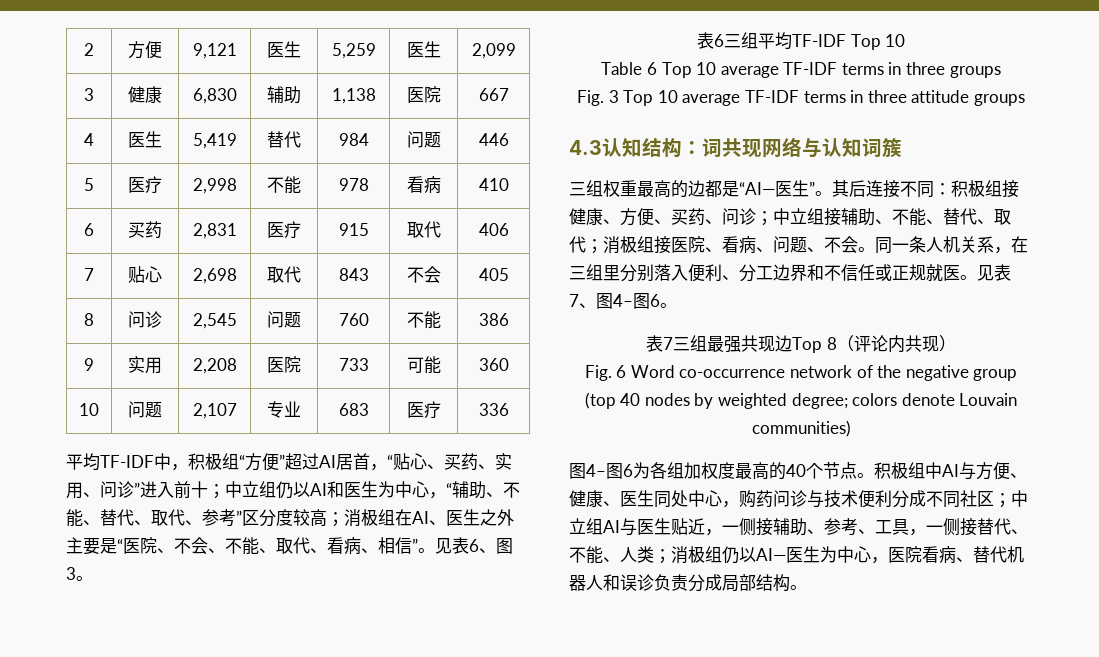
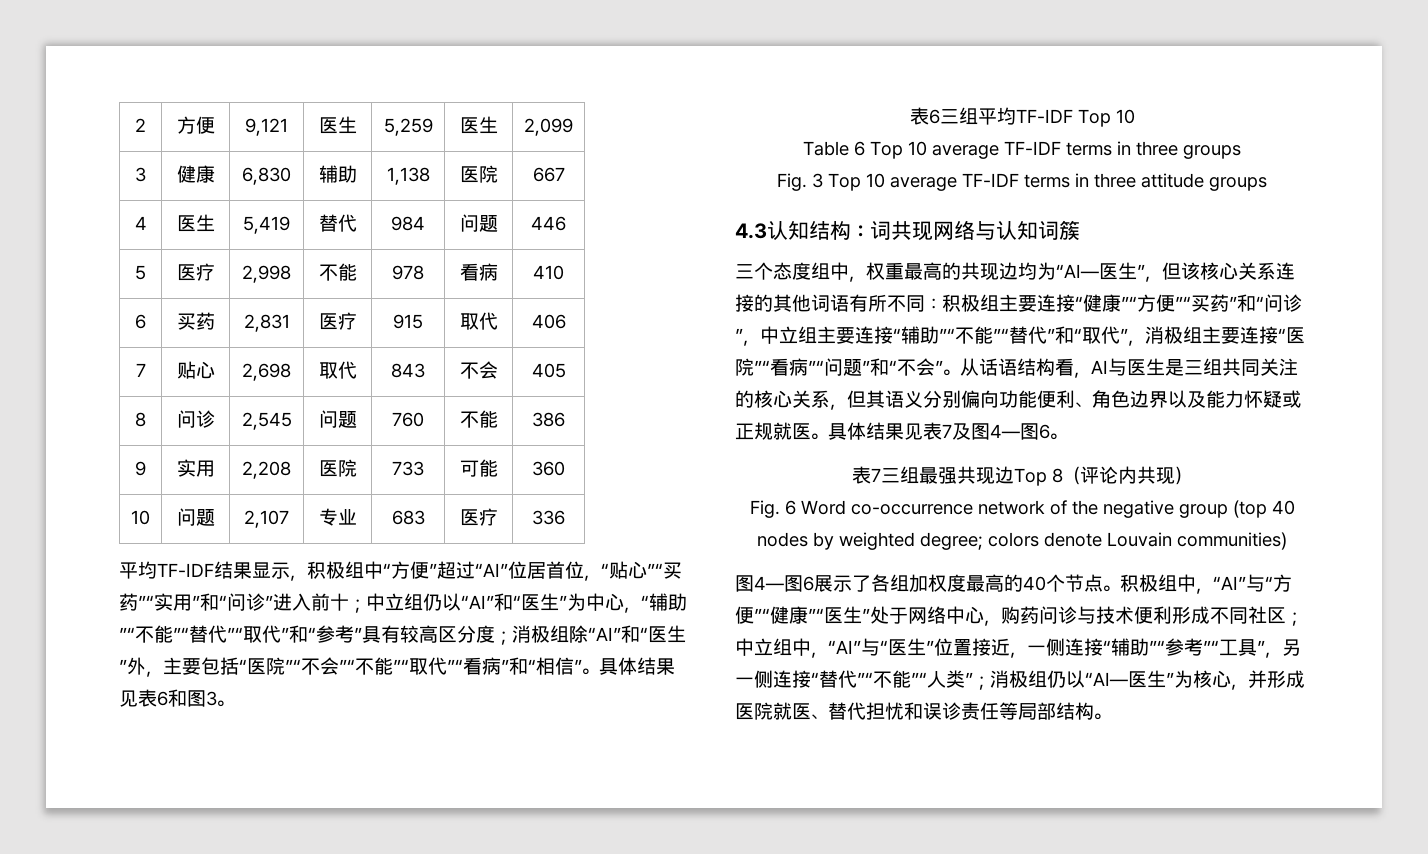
- 平均TF-IDF中，积极组“方便”超过AI居首，“贴心、买药、实用、问诊”进入前十；中立组仍以AI和医生为中心，“辅助、不能、替代、取代、参考”区分度较高；消极组在AI、医生之外主要是“医院、不会、不能、取代、看病、相信”。
+ 平均TF-IDF结果显示，积极组中“方便”超过“AI”位居首位，“贴心”“买药”“实用”和“问诊”进入前十；中立组仍以“AI”和“医生”为中心，“辅助”“不能”“替代”“取代”和“参考”具有较高区分度；消极组除“AI”和“医生”外，主要包括“医院”“不会”“不能”“取代”“看病”和“相信”。
- 见表6、图3。
+ 具体结果见表6和图3。
- 三组权重最高的边都是“AI—医生”。其后连接不同：积极组接健康、方便、买药、问诊；中立组接辅助、不能、替代、取代；消极组接医院、看病、问题、不会。同一条人机关系，在三组里分别落入便利、分工边界和不信任或正规就医。见表7、图4–图6。
+ 三个态度组中，权重最高的共现边均为“AI—医生”，但该核心关系连接的其他词语有所不同：积极组主要连接“健康”“方便”“买药”和“问诊”，中立组主要连接“辅助”“不能”“替代”和“取代”，消极组主要连接“医院”“看病”“问题”和“不会”。从话语结构看，AI与医生是三组共同关注的核心关系，但其语义分别偏向功能便利、角色边界以及能力怀疑或正规就医。具体结果见表7及图4—图6。
- 图4–图6为各组加权度最高的40个节点。
+ 图4—图6展示了各组加权度最高的40个节点。
- 积极组中AI与方便、健康、医生同处中心，购药问诊与技术便利分成不同社区；中立组AI与医生贴近，一侧接辅助、参考、工具，一侧接替代、不能、人类；消极组仍以AI—医生为中心，医院看病、替代机器人和误诊负责分成局部结构。
+ 积极组中，“AI”与“方便”“健康”“医生”处于网络中心，购药问诊与技术便利形成不同社区；中立组中，“AI”与“医生”位置接近，一侧连接“辅助”“参考”“工具”，另一侧连接“替代”“不能”“人类”；消极组仍以“AI—医生”为核心，并形成医院就医、替代担忧和误诊责任等局部结构。

